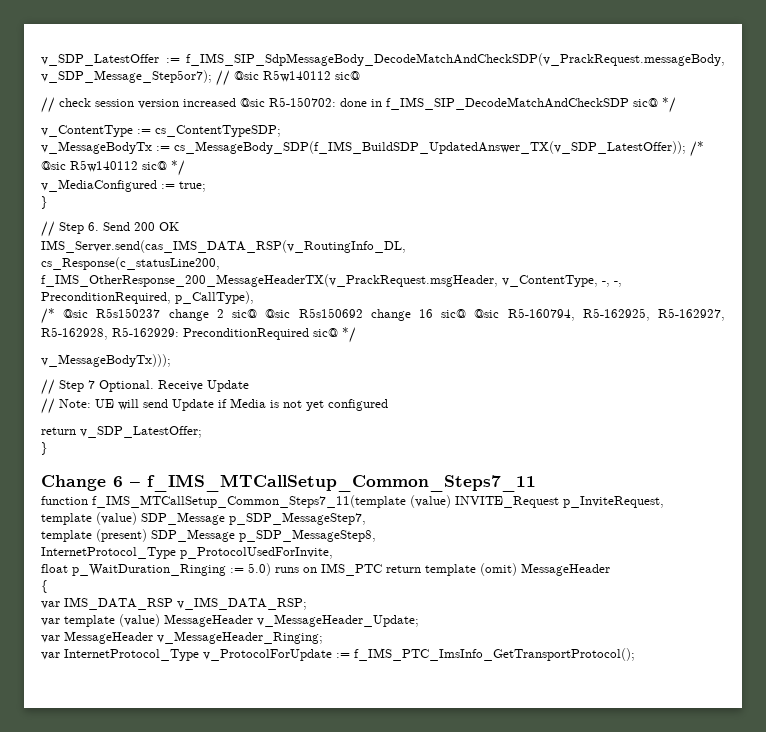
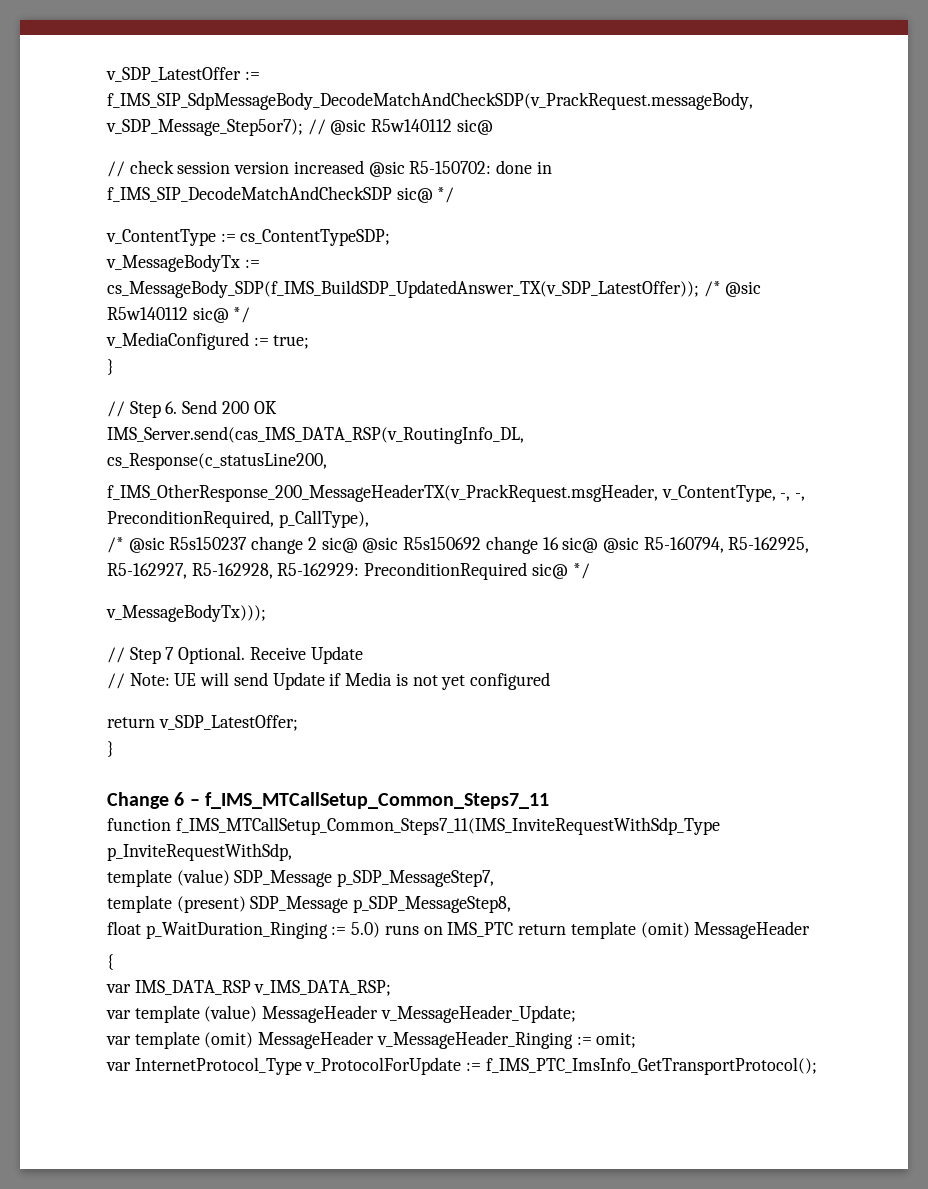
- function f_IMS_MTCallSetup_Common_Steps7_11(template (value) INVITE_Request p_InviteRequest,
+ function f_IMS_MTCallSetup_Common_Steps7_11(IMS_InviteRequestWithSdp_Type p_InviteRequestWithSdp,
- InternetProtocol_Type p_ProtocolUsedForInvite,
- var MessageHeader v_MessageHeader_Ringing;
+ var template (omit) MessageHeader v_MessageHeader_Ringing := omit;

